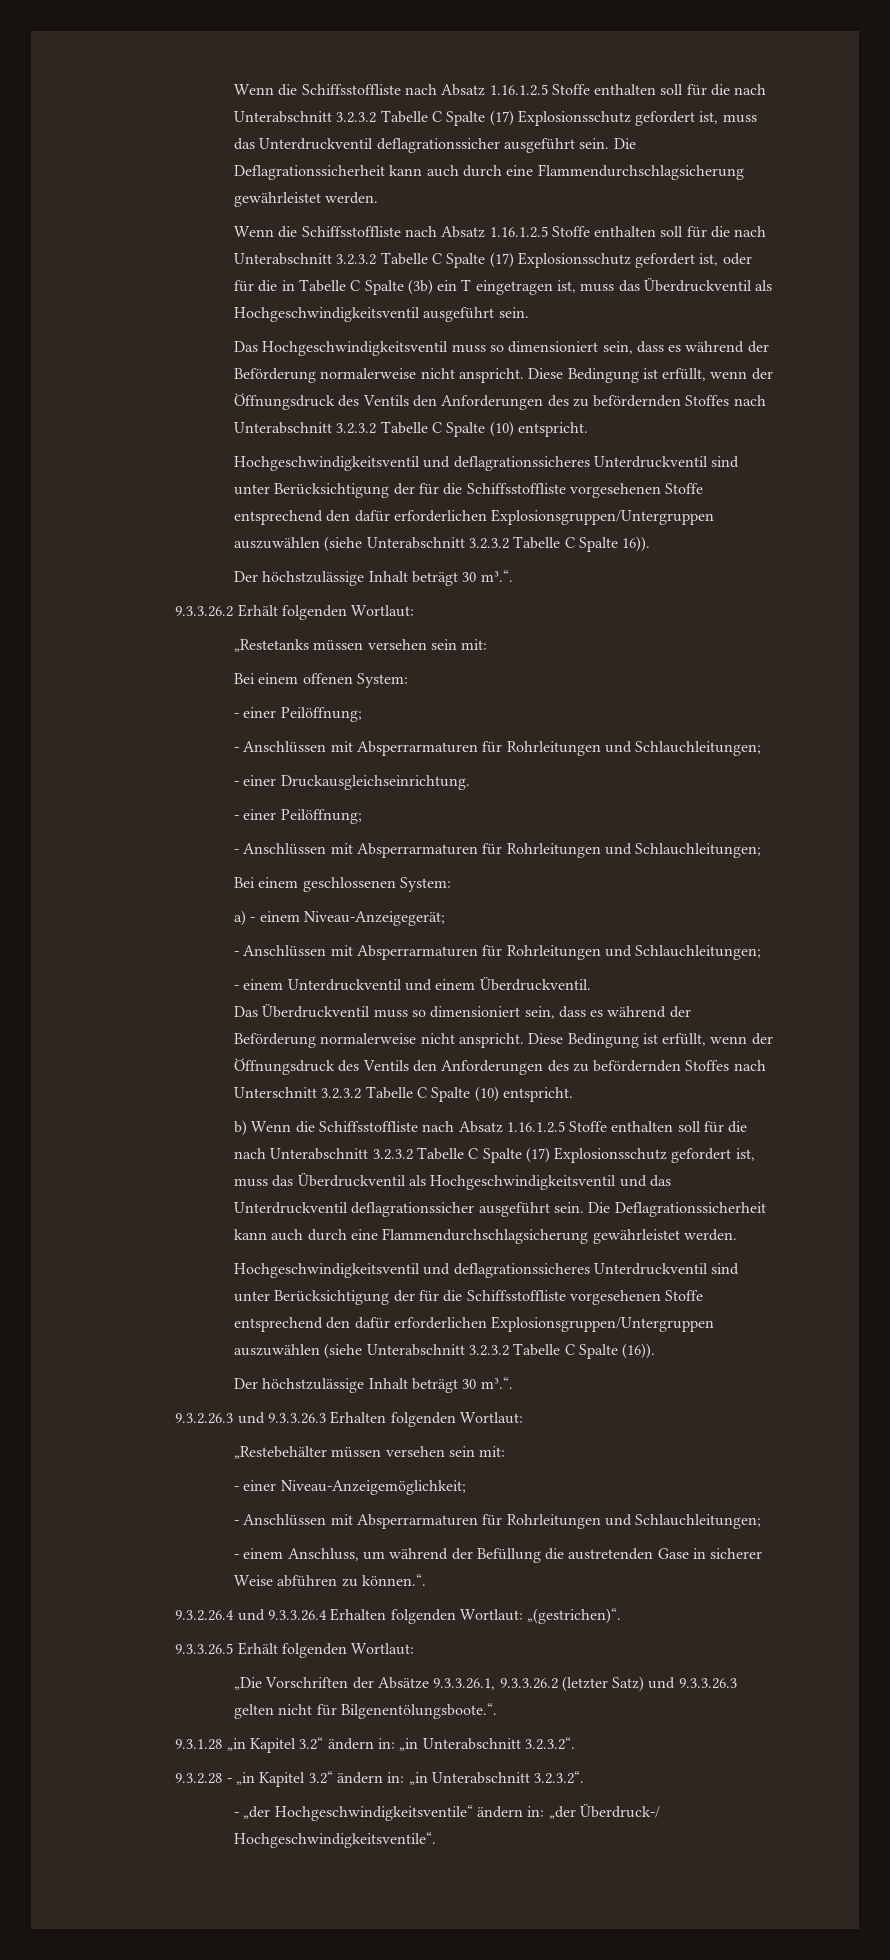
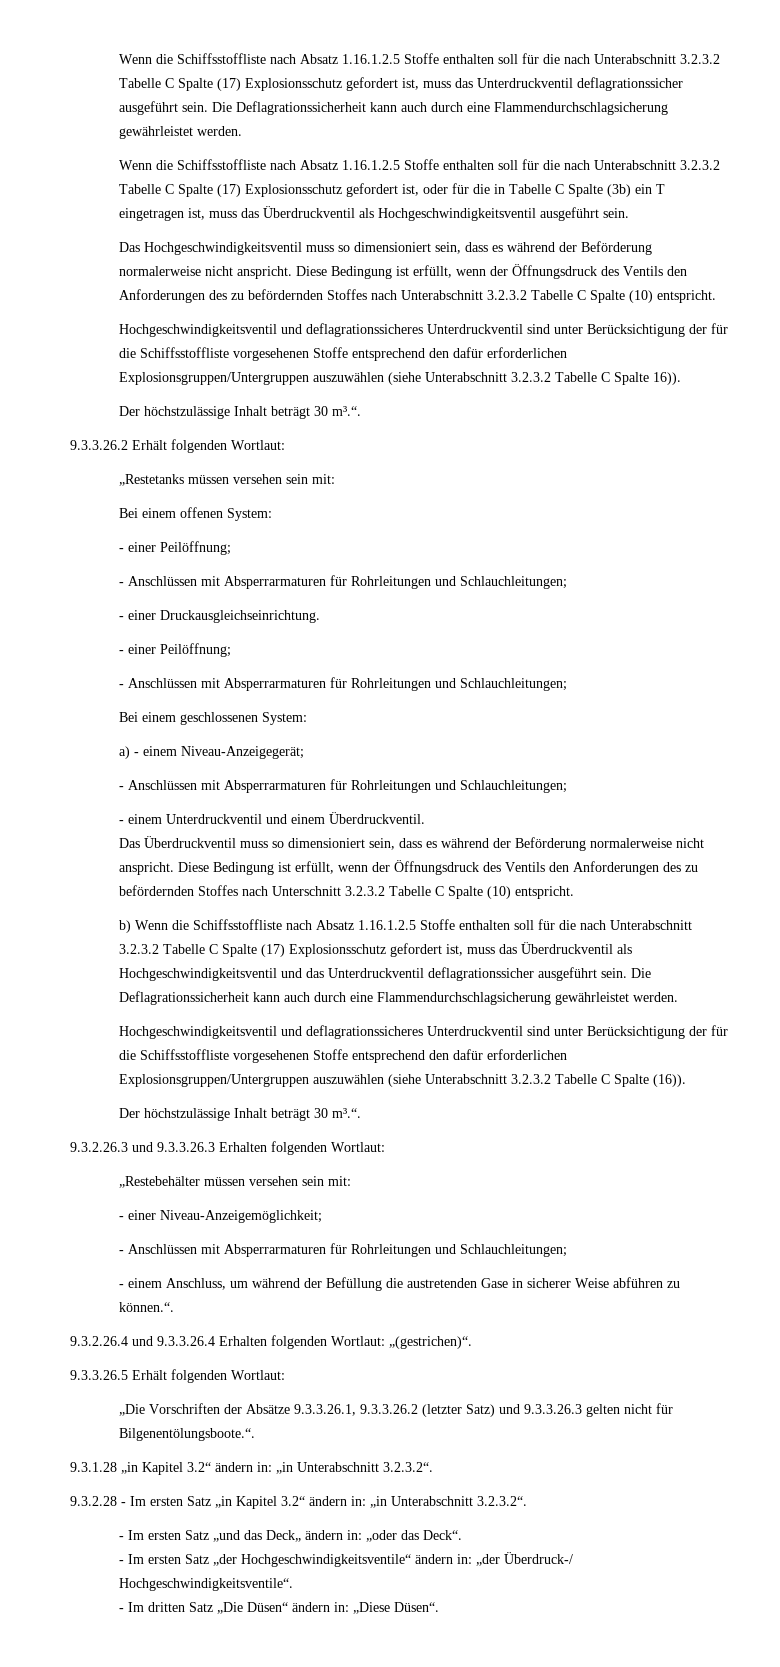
- 9.3.2.28 - „in Kapitel 3.2“ ändern in: „in Unterabschnitt 3.2.3.2“.
+ 9.3.2.28 - Im ersten Satz „in Kapitel 3.2“ ändern in: „in Unterabschnitt 3.2.3.2“.
- - „der Hochgeschwindigkeitsventile“ ändern in: „der Überdruck-/ Hochgeschwindigkeitsventile“.
+ - Im ersten Satz „und das Deck„ ändern in: „oder das Deck“.
+ - Im ersten Satz „der Hochgeschwindigkeitsventile“ ändern in: „der Überdruck-/ Hochgeschwindigkeitsventile“.
+ - Im dritten Satz „Die Düsen“ ändern in: „Diese Düsen“.

